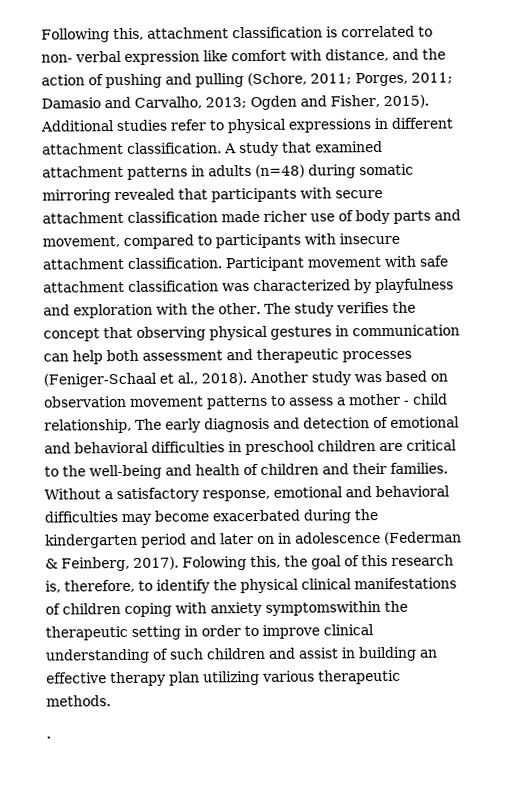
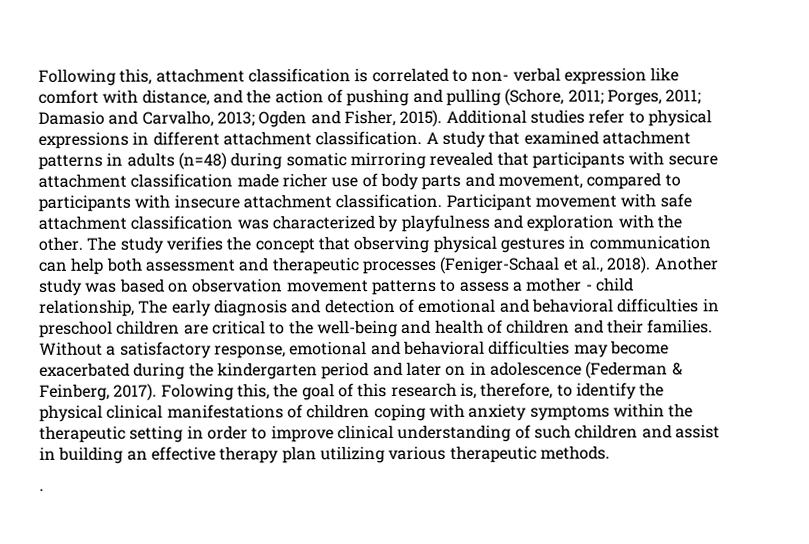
- Folowing this, the goal of this research is, therefore, to identify the physical clinical manifestations of children coping with anxiety symptomswithin the therapeutic setting in order to improve clinical understanding of such children and assist in building an effective therapy plan utilizing various therapeutic methods.
+ Folowing this, the goal of this research is, therefore, to identify the physical clinical manifestations of children coping with anxiety symptoms within the therapeutic setting in order to improve clinical understanding of such children and assist in building an effective therapy plan utilizing various therapeutic methods.

